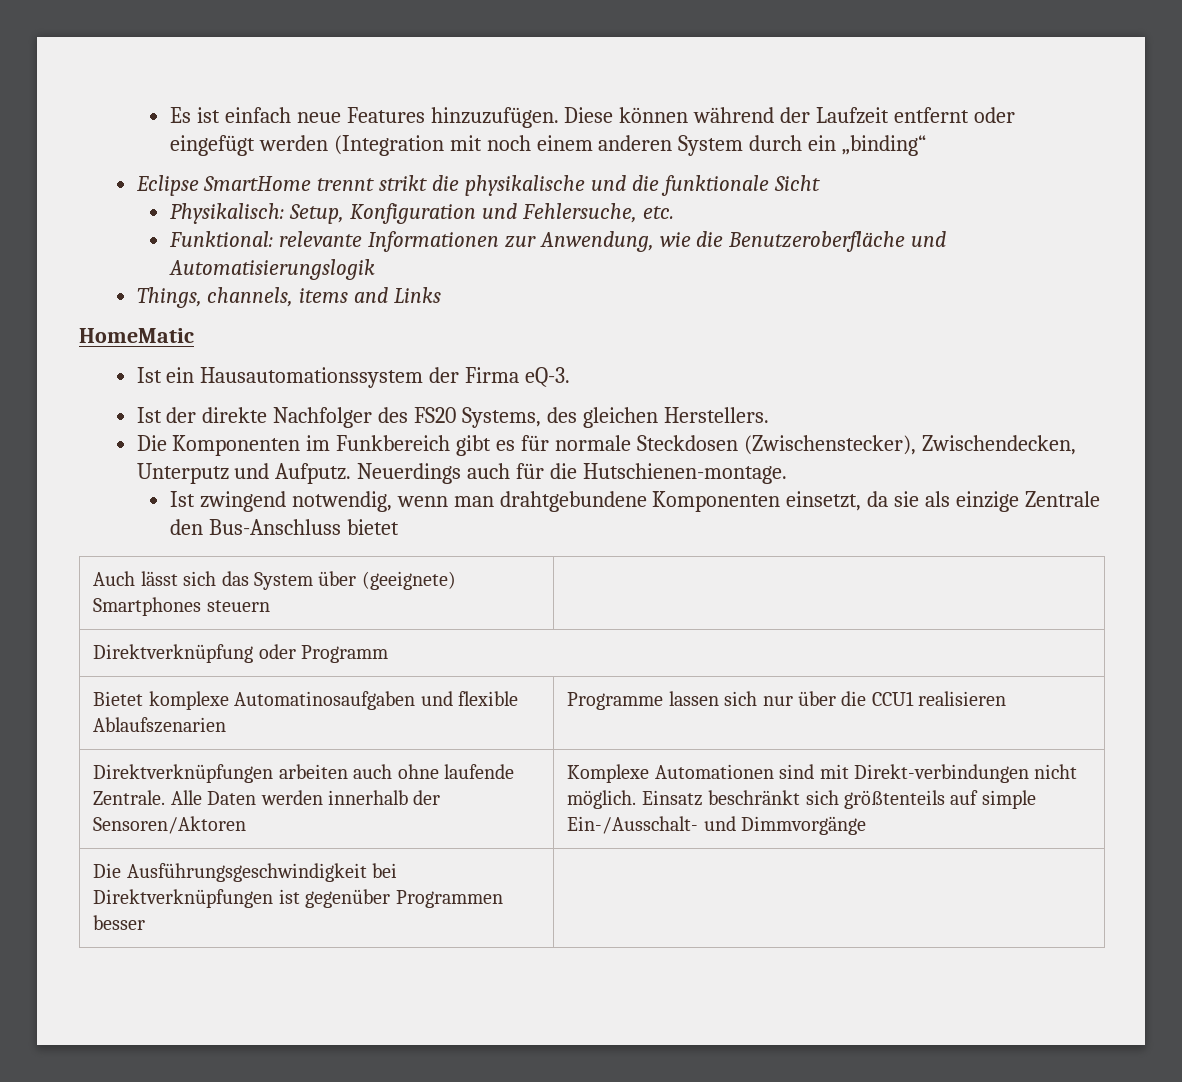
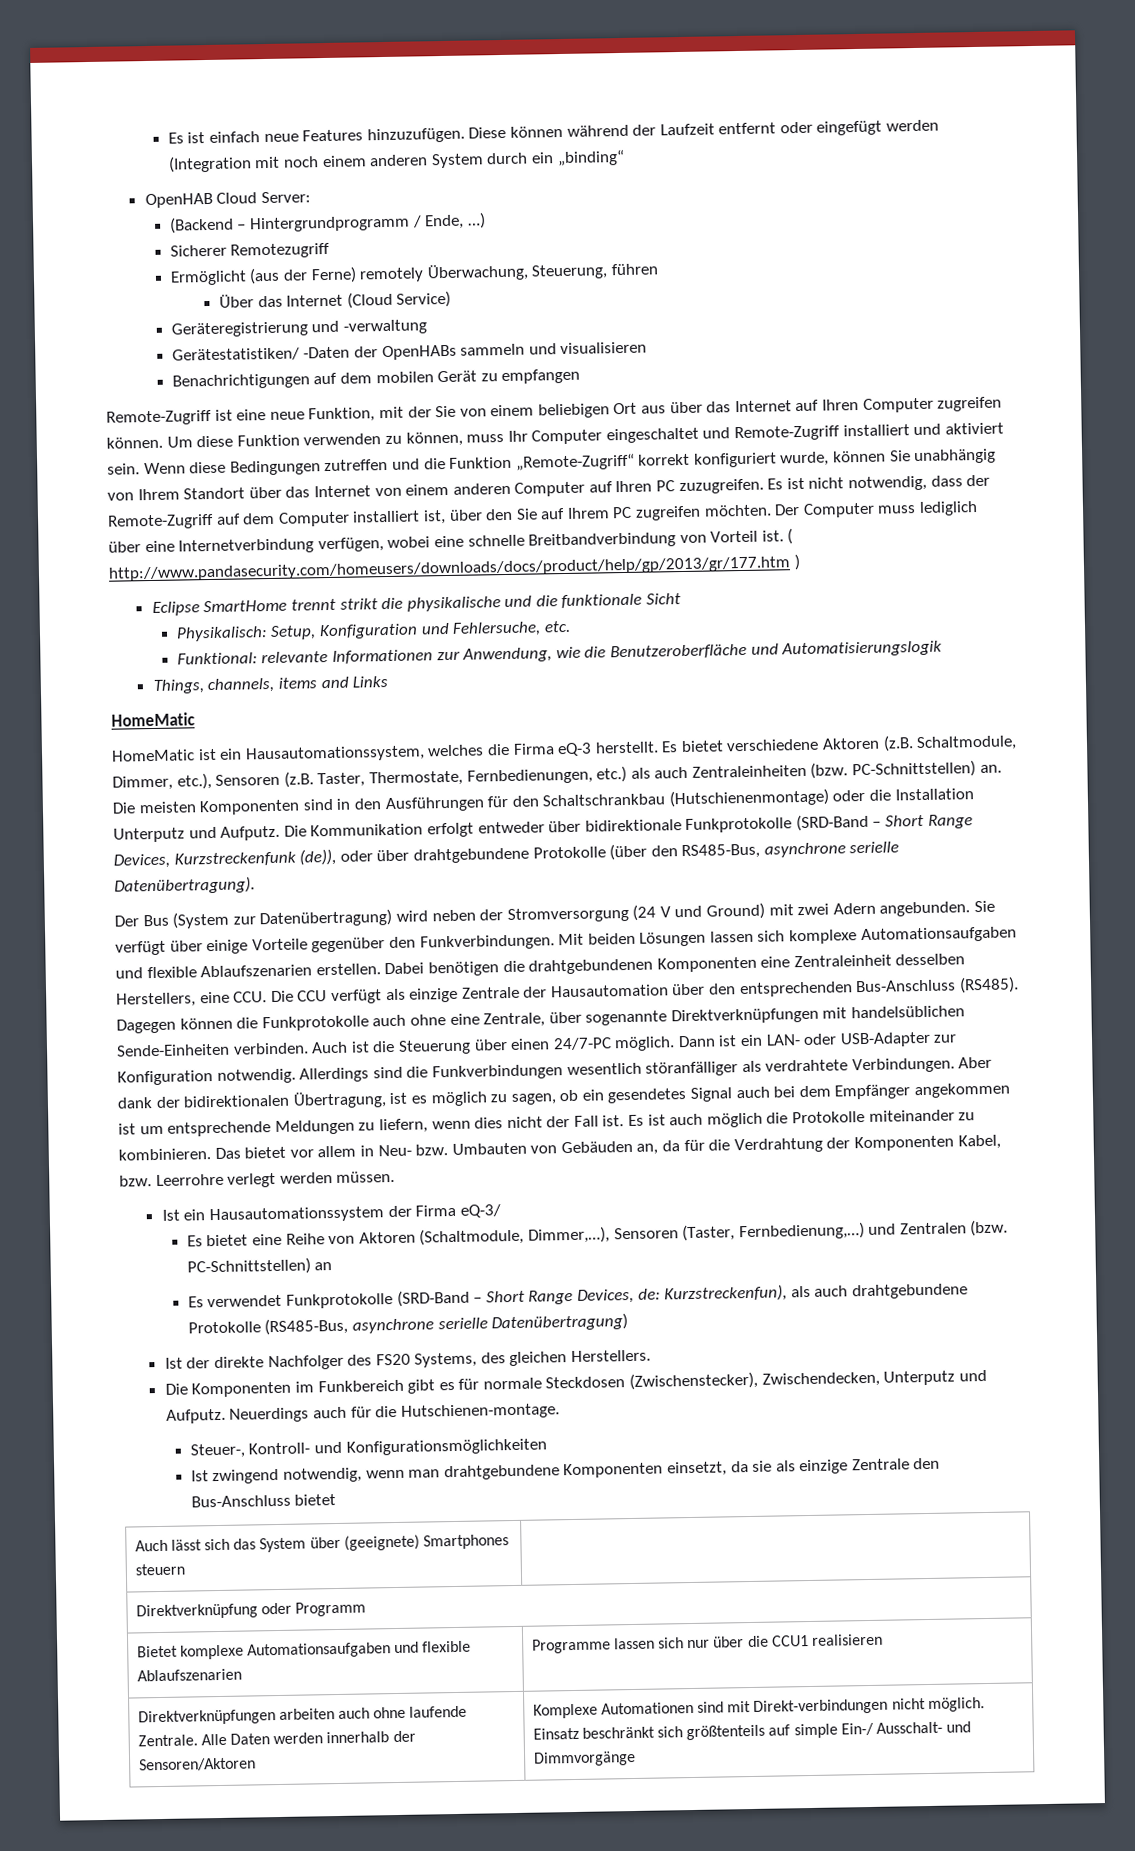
+ OpenHAB Cloud Server:
+ (Backend – Hintergrundprogramm / Ende, …)
+ Sicherer Remotezugriff
+ Ermöglicht (aus der Ferne) remotely Überwachung, Steuerung, führen
+ Über das Internet (Cloud Service)
+ Geräteregistrierung und -verwaltung
+ Gerätestatistiken/ -Daten der OpenHABs sammeln und visualisieren
+ Benachrichtigungen auf dem mobilen Gerät zu empfangen
+ Remote-Zugriff ist eine neue Funktion, mit der Sie von einem beliebigen Ort aus über das Internet auf Ihren Computer zugreifen können. Um diese Funktion verwenden zu können, muss Ihr Computer eingeschaltet und Remote-Zugriff installiert und aktiviert sein. Wenn diese Bedingungen zutreffen und die Funktion „Remote-Zugriff“ korrekt konfiguriert wurde, können Sie unabhängig von Ihrem Standort über das Internet von einem anderen Computer auf Ihren PC zuzugreifen. Es ist nicht notwendig, dass der Remote-Zugriff auf dem Computer installiert ist, über den Sie auf Ihrem PC zugreifen möchten. Der Computer muss lediglich über eine Internetverbindung verfügen, wobei eine schnelle Breitbandverbindung von Vorteil ist. ( http://www.pandasecurity.com/homeusers/downloads/docs/product/help/gp/2013/gr/177.htm )
+ HomeMatic ist ein Hausautomationssystem, welches die Firma eQ-3 herstellt. Es bietet verschiedene Aktoren (z.B. Schaltmodule, Dimmer, etc.), Sensoren (z.B. Taster, Thermostate, Fernbedienungen, etc.) als auch Zentraleinheiten (bzw. PC-Schnittstellen) an. Die meisten Komponenten sind in den Ausführungen für den Schaltschrankbau (Hutschienenmontage) oder die Installation Unterputz und Aufputz. Die Kommunikation erfolgt entweder über bidirektionale Funkprotokolle (SRD-Band – Short Range Devices, Kurzstreckenfunk (de)), oder über drahtgebundene Protokolle (über den RS485-Bus, asynchrone serielle Datenübertragung).
+ Der Bus (System zur Datenübertragung) wird neben der Stromversorgung (24 V und Ground) mit zwei Adern angebunden. Sie verfügt über einige Vorteile gegenüber den Funkverbindungen. Mit beiden Lösungen lassen sich komplexe Automationsaufgaben und flexible Ablaufszenarien erstellen. Dabei benötigen die drahtgebundenen Komponenten eine Zentraleinheit desselben Herstellers, eine CCU. Die CCU verfügt als einzige Zentrale der Hausautomation über den entsprechenden Bus-Anschluss (RS485). Dagegen können die Funkprotokolle auch ohne eine Zentrale, über sogenannte Direktverknüpfungen mit handelsüblichen Sende-Einheiten verbinden. Auch ist die Steuerung über einen 24/7-PC möglich. Dann ist ein LAN- oder USB-Adapter zur Konfiguration notwendig. Allerdings sind die Funkverbindungen wesentlich störanfälliger als verdrahtete Verbindungen. Aber dank der bidirektionalen Übertragung, ist es möglich zu sagen, ob ein gesendetes Signal auch bei dem Empfänger angekommen ist um entsprechende Meldungen zu liefern, wenn dies nicht der Fall ist. Es ist auch möglich die Protokolle miteinander zu kombinieren. Das bietet vor allem in Neu- bzw. Umbauten von Gebäuden an, da für die Verdrahtung der Komponenten Kabel, bzw. Leerrohre verlegt werden müssen.
- Ist ein Hausautomationssystem der Firma eQ-3.
+ Ist ein Hausautomationssystem der Firma eQ-3/
+ Es bietet eine Reihe von Aktoren (Schaltmodule, Dimmer,…), Sensoren (Taster, Fernbedienung,…) und Zentralen (bzw. PC-Schnittstellen) an
+ Es verwendet Funkprotokolle (SRD-Band – Short Range Devices, de: Kurzstreckenfun), als auch drahtgebundene Protokolle (RS485-Bus, asynchrone serielle Datenübertragung)
+ Steuer-, Kontroll- und Konfigurationsmöglichkeiten
- Bietet komplexe Automatinosaufgaben und flexible Ablaufszenarien | Programme lassen sich nur über die CCU1 realisieren
+ Bietet komplexe Automationsaufgaben und flexible Ablaufszenarien | Programme lassen sich nur über die CCU1 realisieren
- Direktverknüpfungen arbeiten auch ohne laufende Zentrale. Alle Daten werden innerhalb der Sensoren/Aktoren | Komplexe Automationen sind mit Direkt-verbindungen nicht möglich. Einsatz beschränkt sich größtenteils auf simple Ein-/Ausschalt- und Dimmvorgänge
+ Direktverknüpfungen arbeiten auch ohne laufende Zentrale. Alle Daten werden innerhalb der Sensoren/Aktoren | Komplexe Automationen sind mit Direkt-verbindungen nicht möglich. Einsatz beschränkt sich größtenteils auf simple Ein-/ Ausschalt- und Dimmvorgänge
- Die Ausführungsgeschwindigkeit bei Direktverknüpfungen ist gegenüber Programmen besser |

